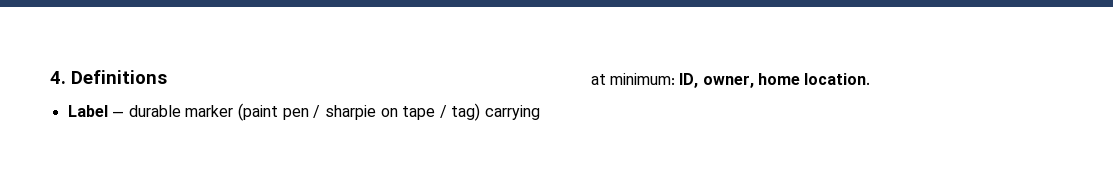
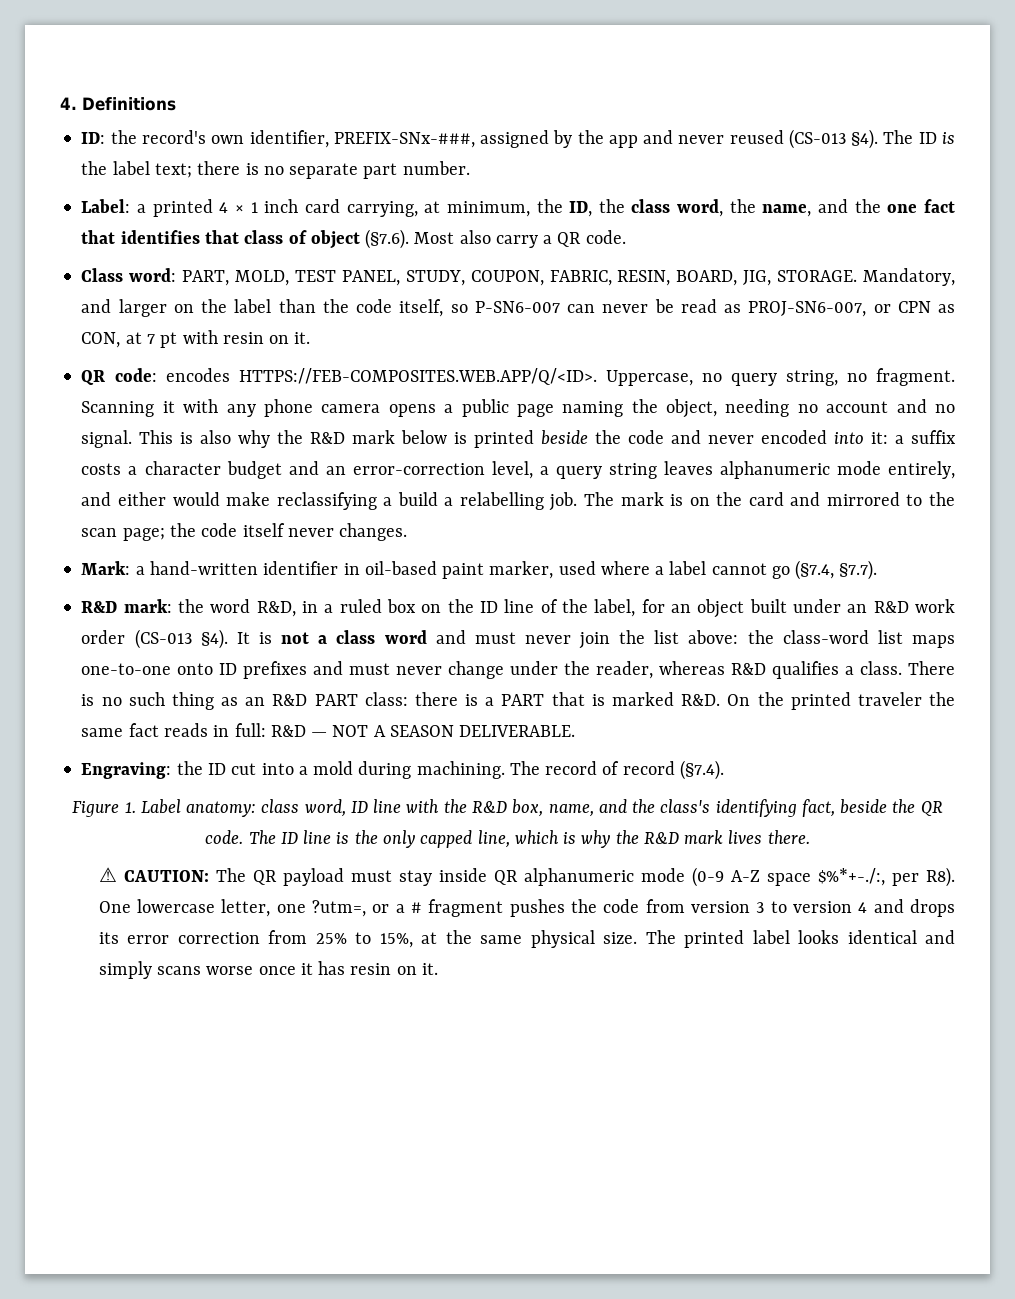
- Label — durable marker (paint pen / sharpie on tape / tag) carrying at minimum: ID, owner, home location.
+ ID: the record's own identifier, PREFIX-SNx-###, assigned by the app and never reused (CS-013 §4). The ID is the label text; there is no separate part number.
+ Label: a printed 4 × 1 inch card carrying, at minimum, the ID, the class word, the name, and the one fact that identifies that class of object (§7.6). Most also carry a QR code.
+ Class word: PART, MOLD, TEST PANEL, STUDY, COUPON, FABRIC, RESIN, BOARD, JIG, STORAGE. Mandatory, and larger on the label than the code itself, so P-SN6-007 can never be read as PROJ-SN6-007, or CPN as CON, at 7 pt with resin on it.
+ QR code: encodes HTTPS://FEB-COMPOSITES.WEB.APP/Q/<ID>. Uppercase, no query string, no fragment. Scanning it with any phone camera opens a public page naming the object, needing no account and no signal. This is also why the R&D mark below is printed beside the code and never encoded into it: a suffix costs a character budget and an error-correction level, a query string leaves alphanumeric mode entirely, and either would make reclassifying a build a relabelling job. The mark is on the card and mirrored to the scan page; the code itself never changes.
+ Mark: a hand-written identifier in oil-based paint marker, used where a label cannot go (§7.4, §7.7).
+ R&D mark: the word R&D, in a ruled box on the ID line of the label, for an object built under an R&D work order (CS-013 §4). It is not a class word and must never join the list above: the class-word list maps one-to-one onto ID prefixes and must never change under the reader, whereas R&D qualifies a class. There is no such thing as an R&D PART class: there is a PART that is marked R&D. On the printed traveler the same fact reads in full: R&D — NOT A SEASON DELIVERABLE.
+ Engraving: the ID cut into a mold during machining. The record of record (§7.4).
+ Figure 1. Label anatomy: class word, ID line with the R&D box, name, and the class's identifying fact, beside the QR code. The ID line is the only capped line, which is why the R&D mark lives there.
+ ⚠ CAUTION: The QR payload must stay inside QR alphanumeric mode (0-9 A-Z space $%*+-./:, per R8). One lowercase letter, one ?utm=, or a # fragment pushes the code from version 3 to version 4 and drops its error correction from 25% to 15%, at the same physical size. The printed label looks identical and simply scans worse once it has resin on it.

